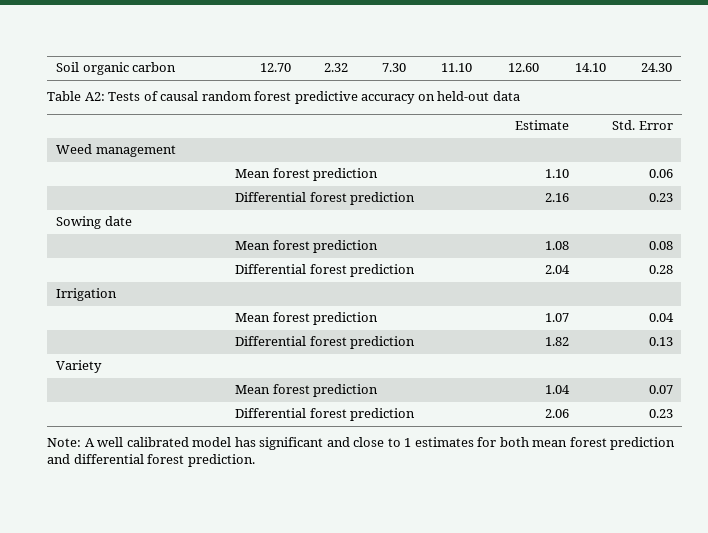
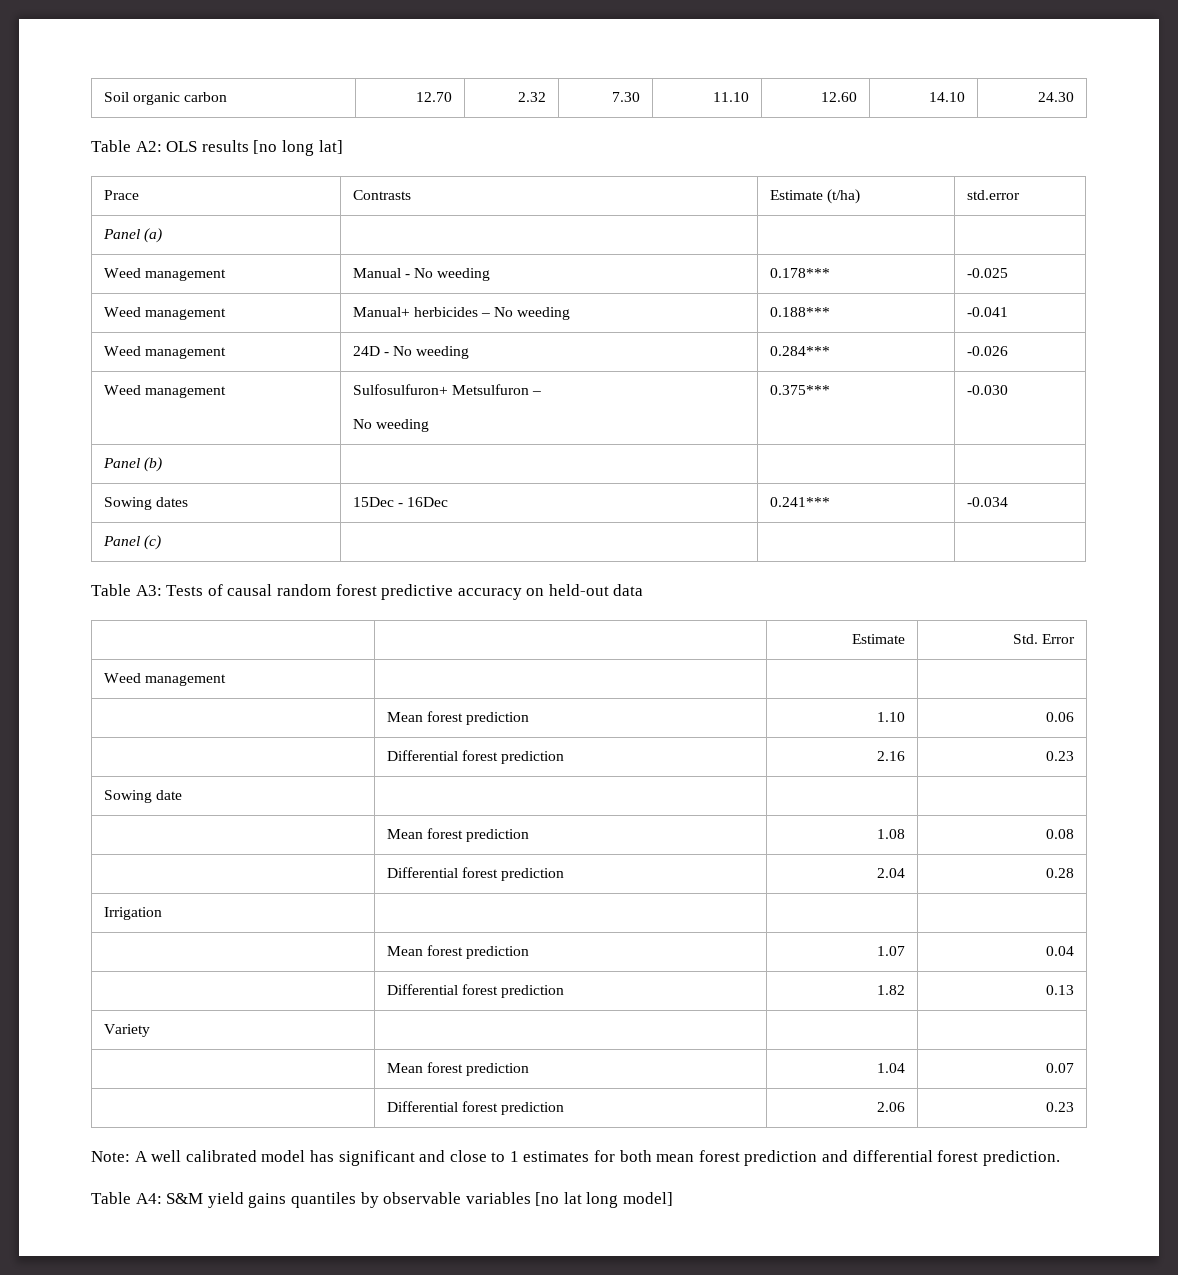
- Table A2: Tests of causal random forest predictive accuracy on held-out data
+ Table A2: OLS results [no long lat]
+ Prace | Contrasts | Estimate (t/ha) | std.error
+ Panel (a) | | |
+ Weed management | Manual - No weeding | 0.178*** | -0.025
+ Weed management | Manual+ herbicides – No weeding | 0.188*** | -0.041
+ Weed management | 24D - No weeding | 0.284*** | -0.026
+ Weed management | Sulfosulfuron+ Metsulfuron –
+ No weeding | 0.375*** | -0.030
+ Panel (b) | | |
+ Sowing dates | 15Dec - 16Dec | 0.241*** | -0.034
+ Panel (c) | | |
+ Table A3: Tests of causal random forest predictive accuracy on held-out data
+ Table A4: S&M yield gains quantiles by observable variables [no lat long model]

